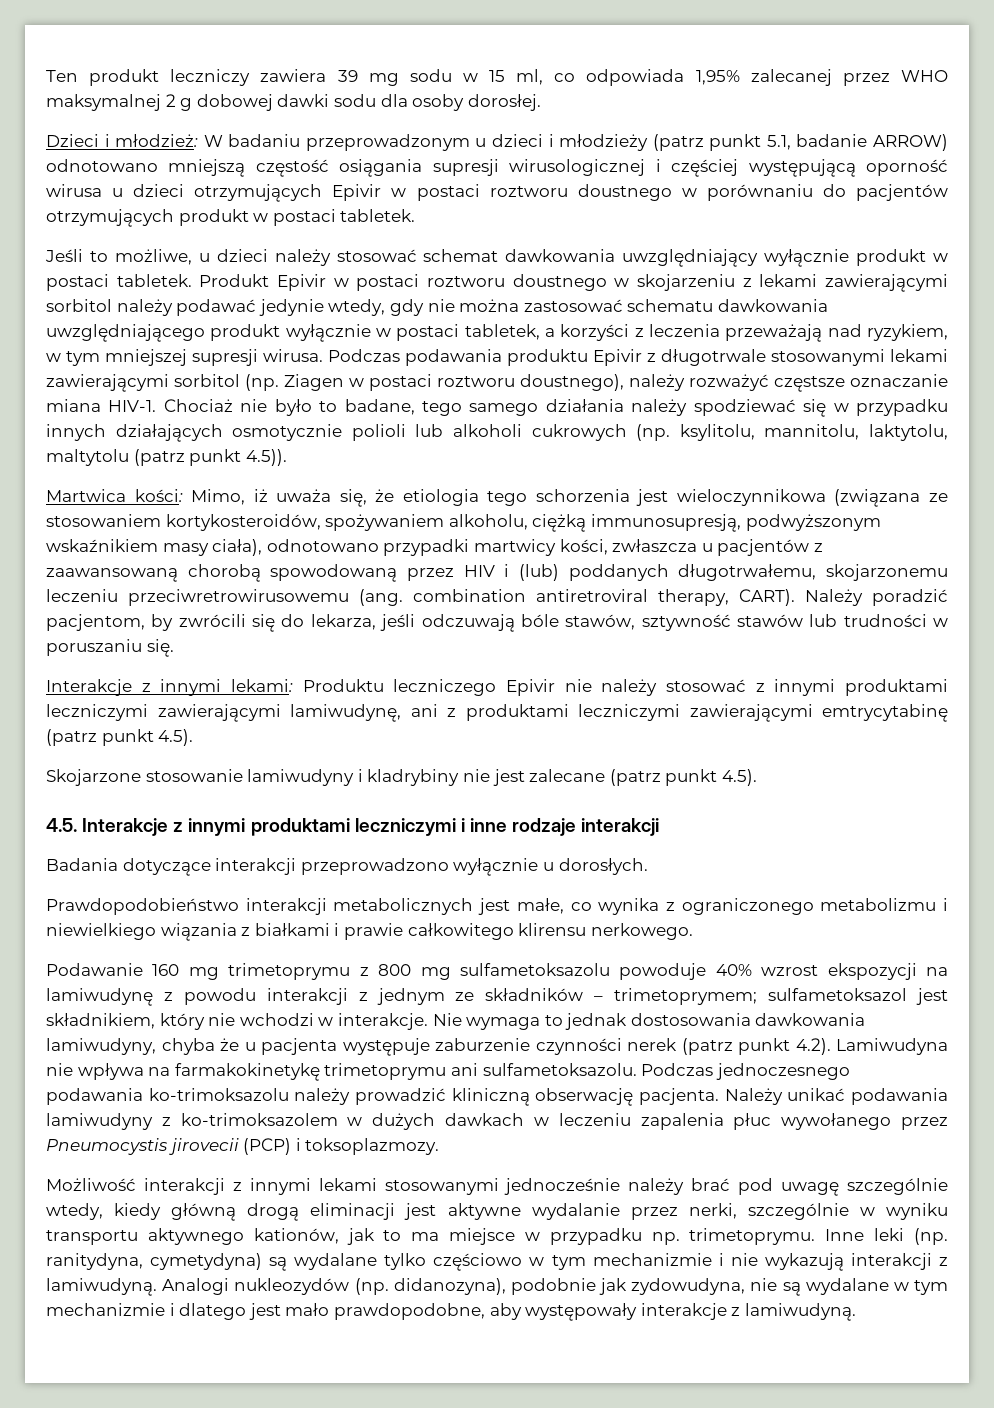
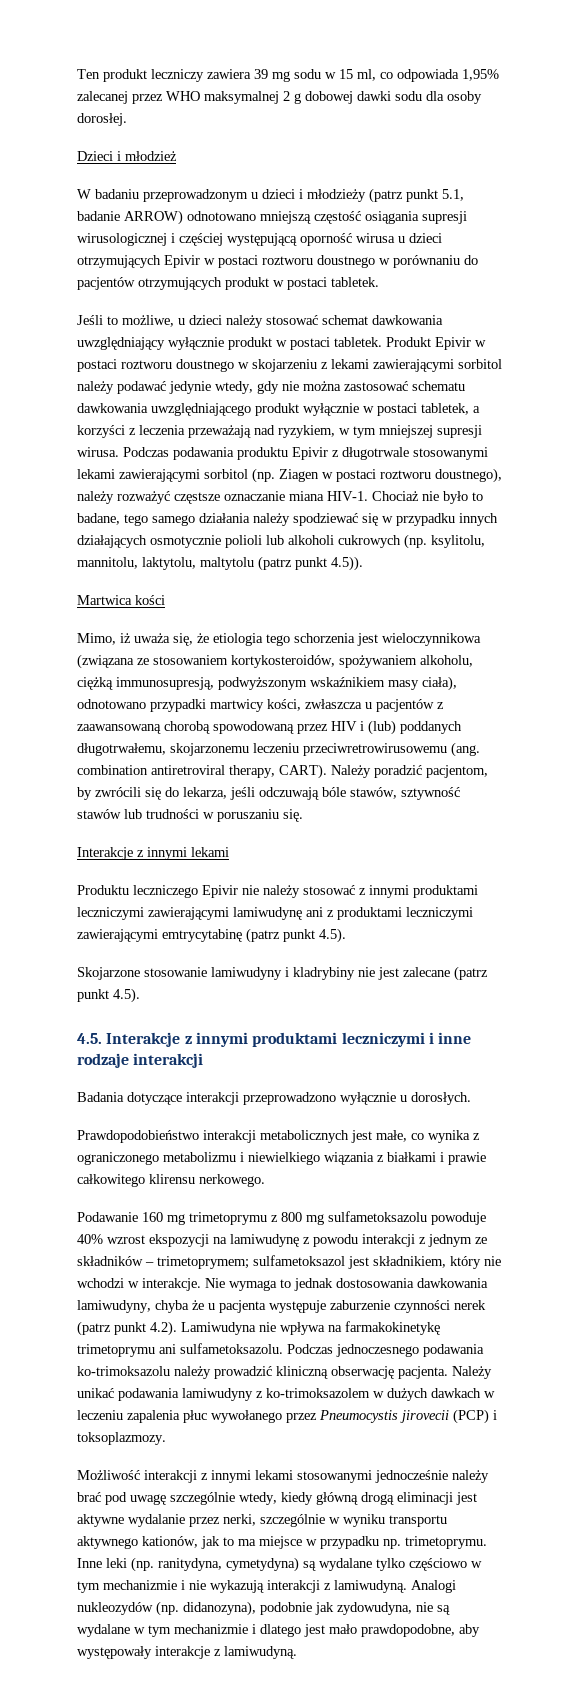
- Dzieci i młodzież: W badaniu przeprowadzonym u dzieci i młodzieży (patrz punkt 5.1, badanie ARROW) odnotowano mniejszą częstość osiągania supresji wirusologicznej i częściej występującą oporność wirusa u dzieci otrzymujących Epivir w postaci roztworu doustnego w porównaniu do pacjentów otrzymujących produkt w postaci tabletek.
+ Dzieci i młodzież
+ W badaniu przeprowadzonym u dzieci i młodzieży (patrz punkt 5.1, badanie ARROW) odnotowano mniejszą częstość osiągania supresji wirusologicznej i częściej występującą oporność wirusa u dzieci otrzymujących Epivir w postaci roztworu doustnego w porównaniu do pacjentów otrzymujących produkt w postaci tabletek.
- Martwica kości: Mimo, iż uważa się, że etiologia tego schorzenia jest wieloczynnikowa (związana ze stosowaniem kortykosteroidów, spożywaniem alkoholu, ciężką immunosupresją, podwyższonym wskaźnikiem masy ciała), odnotowano przypadki martwicy kości, zwłaszcza u pacjentów z zaawansowaną chorobą spowodowaną przez HIV i (lub) poddanych długotrwałemu, skojarzonemu leczeniu przeciwretrowirusowemu (ang. combination antiretroviral therapy, CART).
+ Martwica kości
+ Mimo, iż uważa się, że etiologia tego schorzenia jest wieloczynnikowa (związana ze stosowaniem kortykosteroidów, spożywaniem alkoholu, ciężką immunosupresją, podwyższonym wskaźnikiem masy ciała), odnotowano przypadki martwicy kości, zwłaszcza u pacjentów z zaawansowaną chorobą spowodowaną przez HIV i (lub) poddanych długotrwałemu, skojarzonemu leczeniu przeciwretrowirusowemu (ang. combination antiretroviral therapy, CART).
- Interakcje z innymi lekami: Produktu leczniczego Epivir nie należy stosować z innymi produktami leczniczymi zawierającymi lamiwudynę, ani z produktami leczniczymi zawierającymi emtrycytabinę (patrz punkt 4.5).
+ Interakcje z innymi lekami
+ Produktu leczniczego Epivir nie należy stosować z innymi produktami leczniczymi zawierającymi lamiwudynę ani z produktami leczniczymi zawierającymi emtrycytabinę (patrz punkt 4.5).

